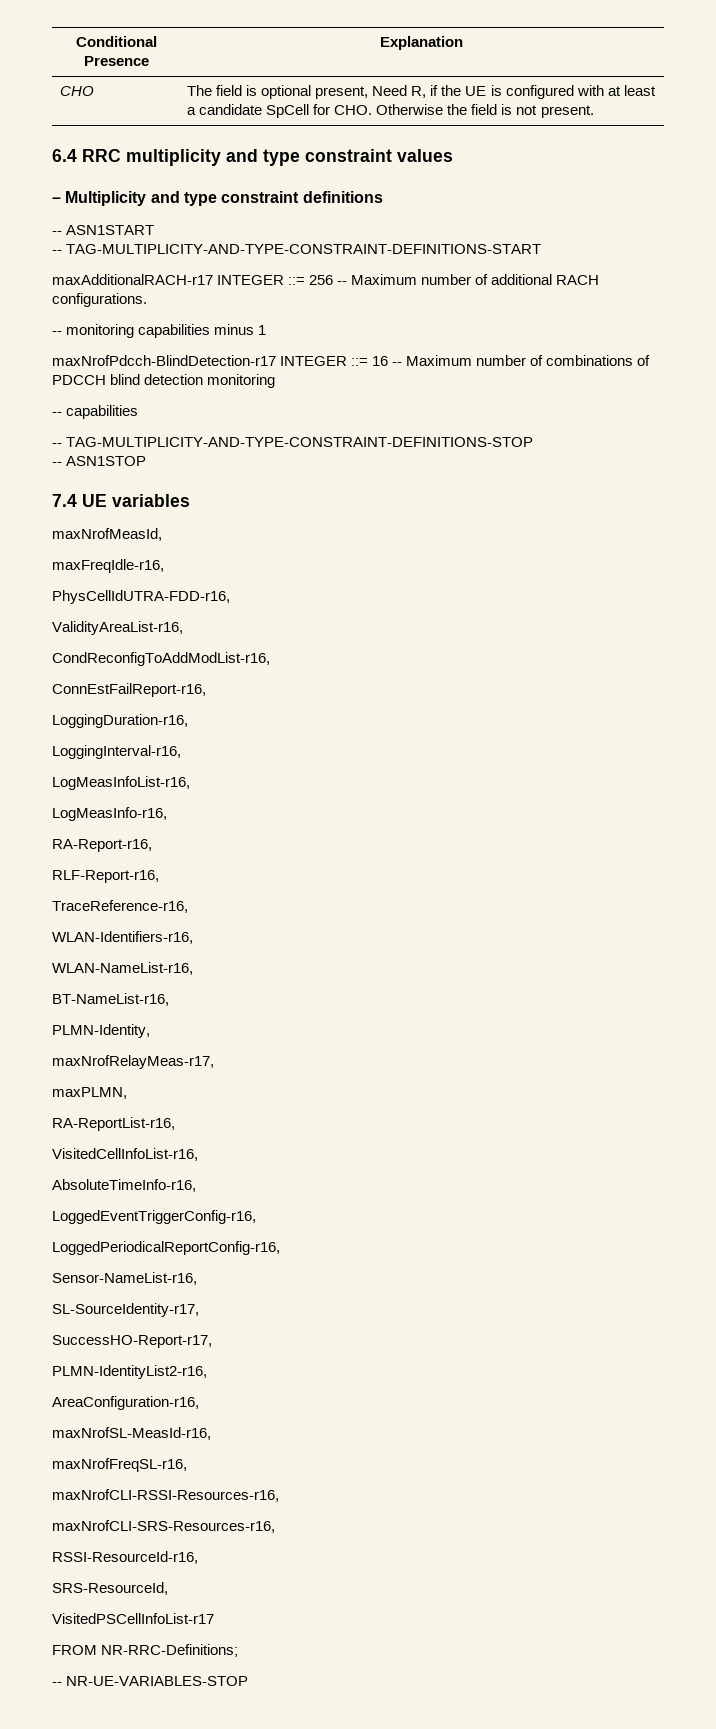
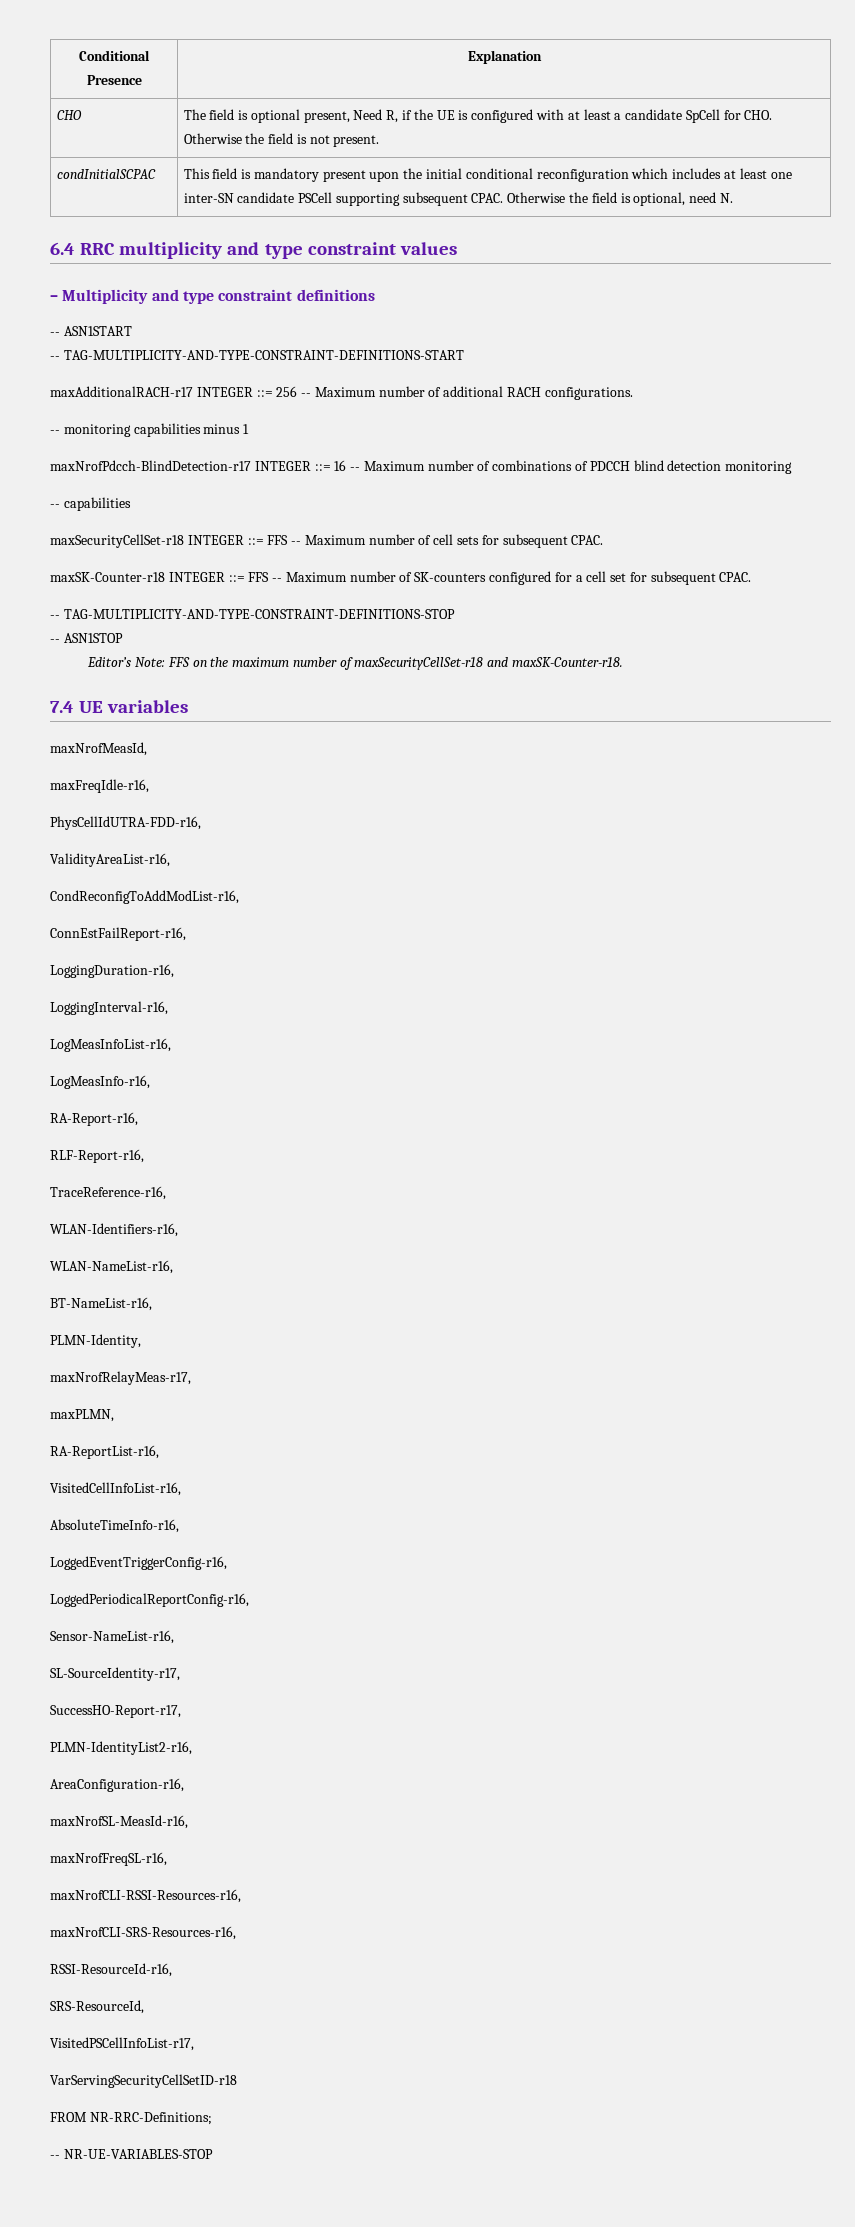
+ condInitialSCPAC | This field is mandatory present upon the initial conditional reconfiguration which includes at least one inter-SN candidate PSCell supporting subsequent CPAC. Otherwise the field is optional, need N.
+ maxSecurityCellSet-r18 INTEGER ::= FFS -- Maximum number of cell sets for subsequent CPAC.
+ maxSK-Counter-r18 INTEGER ::= FFS -- Maximum number of SK-counters configured for a cell set for subsequent CPAC.
  -- TAG-MULTIPLICITY-AND-TYPE-CONSTRAINT-DEFINITIONS-STOP
  -- ASN1STOP
+ Editor’s Note: FFS on the maximum number of maxSecurityCellSet-r18 and maxSK-Counter-r18.
- VisitedPSCellInfoList-r17
+ VisitedPSCellInfoList-r17,
+ VarServingSecurityCellSetID-r18

